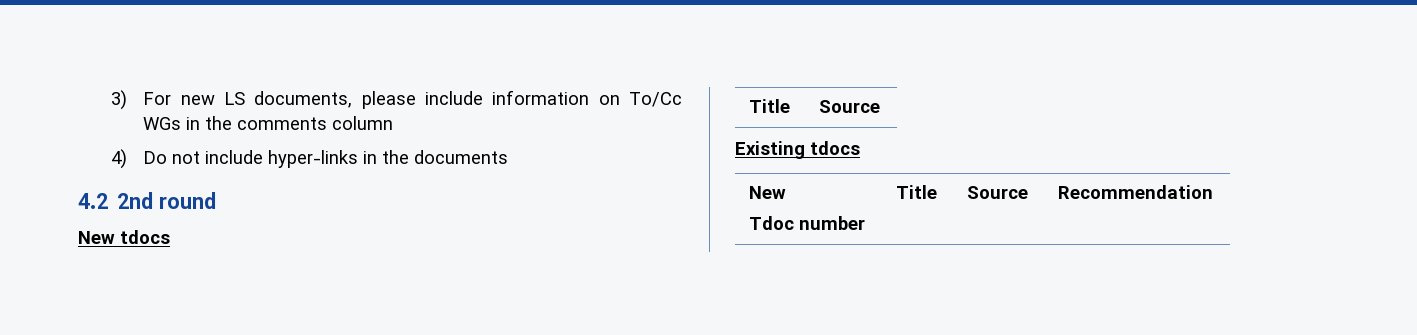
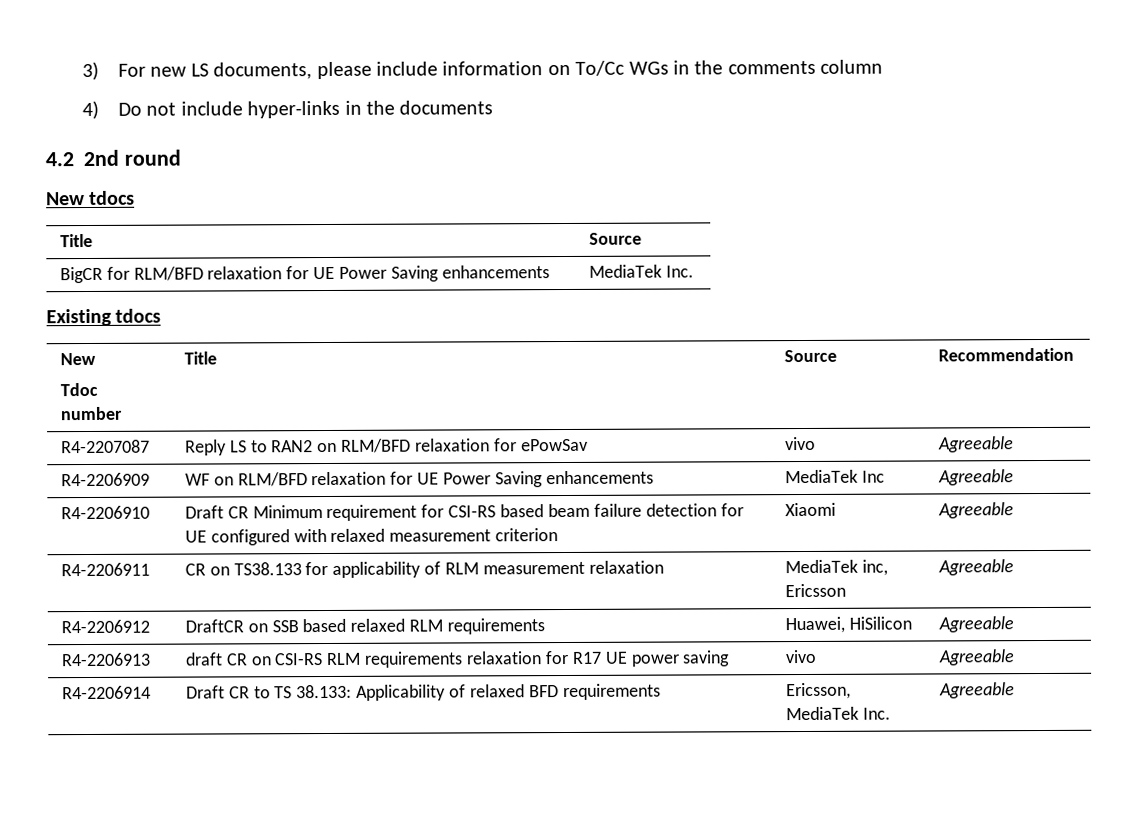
+ BigCR for RLM/BFD relaxation for UE Power Saving enhancements | MediaTek Inc.
+ R4-2207087 | Reply LS to RAN2 on RLM/BFD relaxation for ePowSav | vivo | Agreeable
+ R4-2206909 | WF on RLM/BFD relaxation for UE Power Saving enhancements | MediaTek Inc | Agreeable
+ R4-2206910 | Draft CR Minimum requirement for CSI-RS based beam failure detection for UE configured with relaxed measurement criterion | Xiaomi | Agreeable
+ R4-2206911 | CR on TS38.133 for applicability of RLM measurement relaxation | MediaTek inc, Ericsson | Agreeable
+ R4-2206912 | DraftCR on SSB based relaxed RLM requirements | Huawei, HiSilicon | Agreeable
+ R4-2206913 | draft CR on CSI-RS RLM requirements relaxation for R17 UE power saving | vivo | Agreeable
+ R4-2206914 | Draft CR to TS 38.133: Applicability of relaxed BFD requirements | Ericsson, MediaTek Inc. | Agreeable

